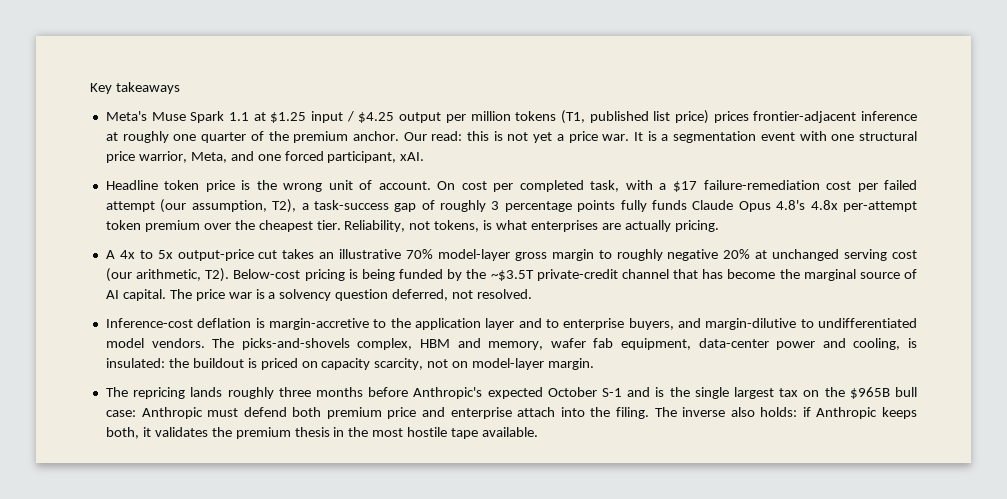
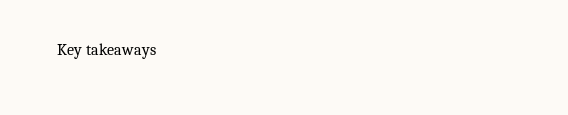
- Meta's Muse Spark 1.1 at $1.25 input / $4.25 output per million tokens (T1, published list price) prices frontier-adjacent inference at roughly one quarter of the premium anchor. Our read: this is not yet a price war. It is a segmentation event with one structural price warrior, Meta, and one forced participant, xAI.
- Headline token price is the wrong unit of account. On cost per completed task, with a $17 failure-remediation cost per failed attempt (our assumption, T2), a task-success gap of roughly 3 percentage points fully funds Claude Opus 4.8's 4.8x per-attempt token premium over the cheapest tier. Reliability, not tokens, is what enterprises are actually pricing.
- A 4x to 5x output-price cut takes an illustrative 70% model-layer gross margin to roughly negative 20% at unchanged serving cost (our arithmetic, T2). Below-cost pricing is being funded by the ~$3.5T private-credit channel that has become the marginal source of AI capital. The price war is a solvency question deferred, not resolved.
- Inference-cost deflation is margin-accretive to the application layer and to enterprise buyers, and margin-dilutive to undifferentiated model vendors. The picks-and-shovels complex, HBM and memory, wafer fab equipment, data-center power and cooling, is insulated: the buildout is priced on capacity scarcity, not on model-layer margin.
- The repricing lands roughly three months before Anthropic's expected October S-1 and is the single largest tax on the $965B bull case: Anthropic must defend both premium price and enterprise attach into the filing. The inverse also holds: if Anthropic keeps both, it validates the premium thesis in the most hostile tape available.

